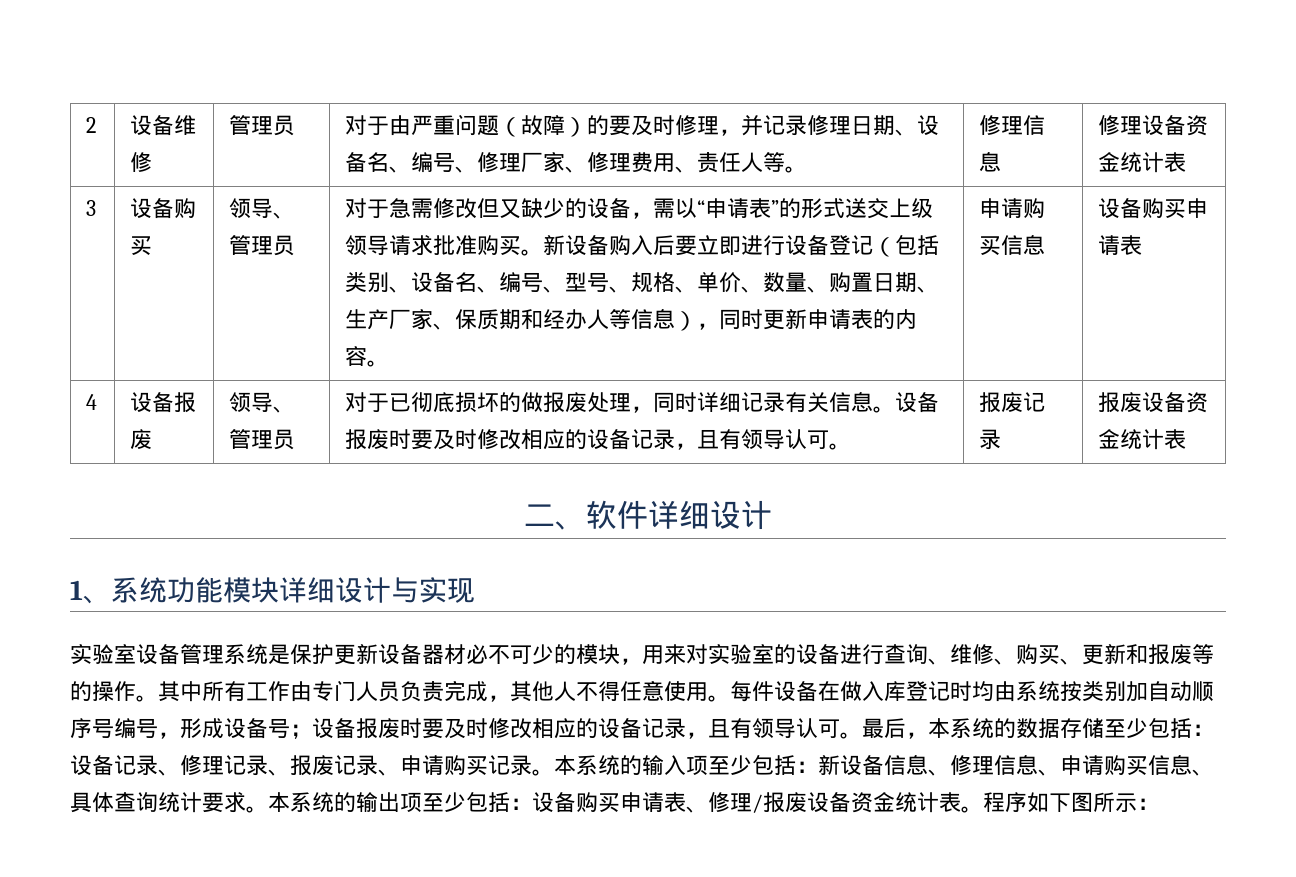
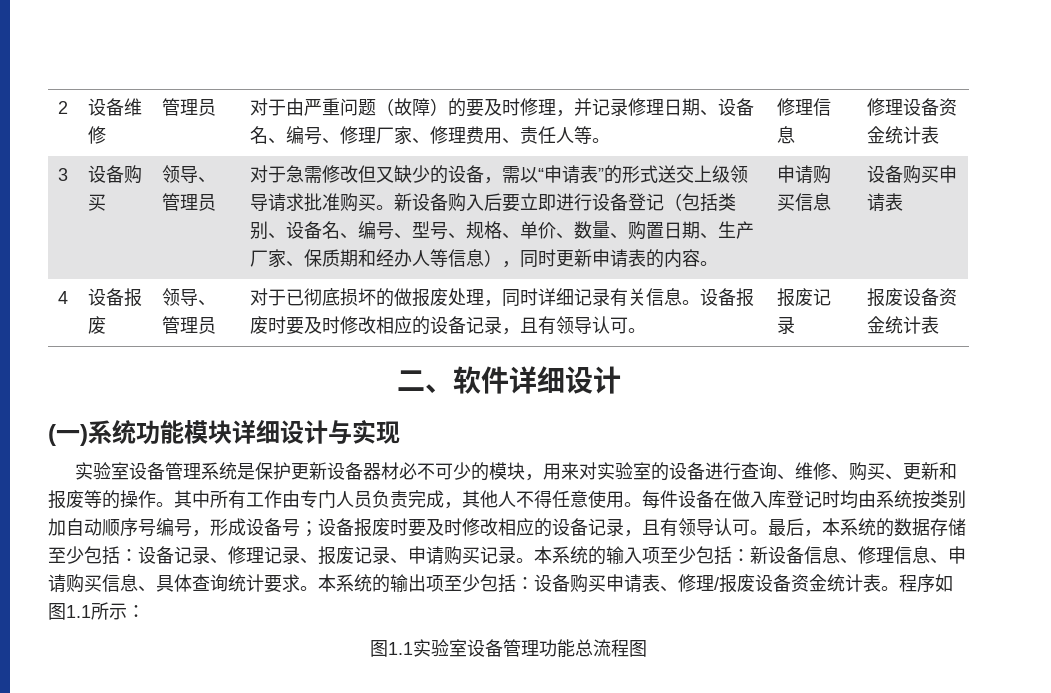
- 1、系统功能模块详细设计与实现
+ (一)系统功能模块详细设计与实现
- 程序如下图所示：
+ 程序如图1.1所示：
+ 图1.1实验室设备管理功能总流程图

